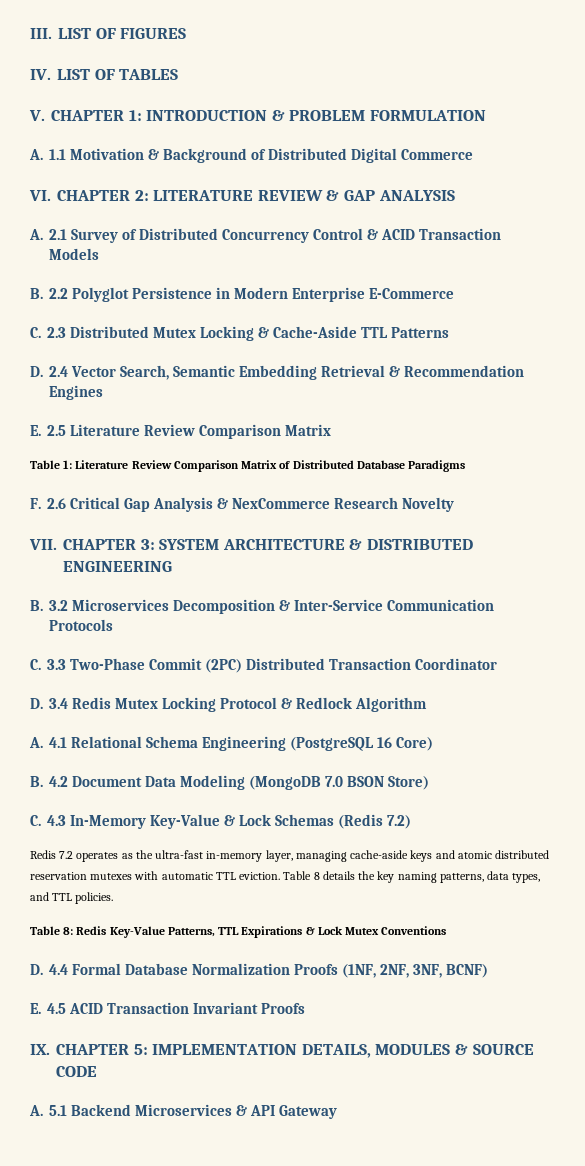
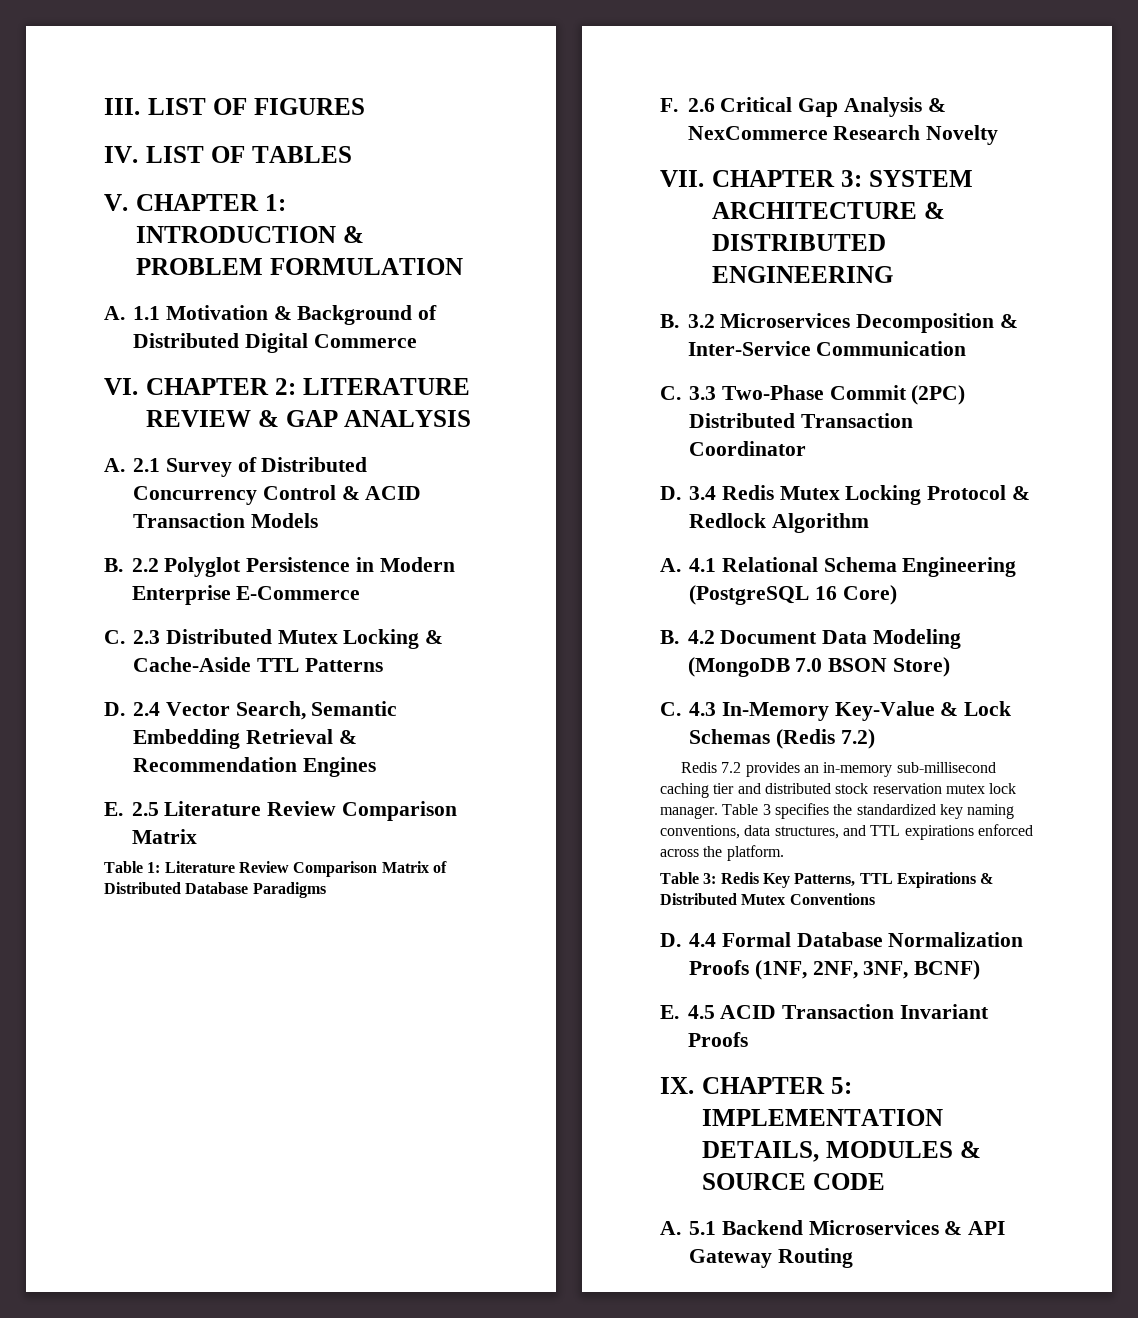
- B. 3.2 Microservices Decomposition & Inter-Service Communication Protocols
+ B. 3.2 Microservices Decomposition & Inter-Service Communication
- Redis 7.2 operates as the ultra-fast in-memory layer, managing cache-aside keys and atomic distributed reservation mutexes with automatic TTL eviction. Table 8 details the key naming patterns, data types, and TTL policies.
- Table 8: Redis Key-Value Patterns, TTL Expirations & Lock Mutex Conventions
+ Redis 7.2 provides an in-memory sub-millisecond caching tier and distributed stock reservation mutex lock manager. Table 3 specifies the standardized key naming conventions, data structures, and TTL expirations enforced across the platform.
+ Table 3: Redis Key Patterns, TTL Expirations & Distributed Mutex Conventions
- A. 5.1 Backend Microservices & API Gateway
+ A. 5.1 Backend Microservices & API Gateway Routing

